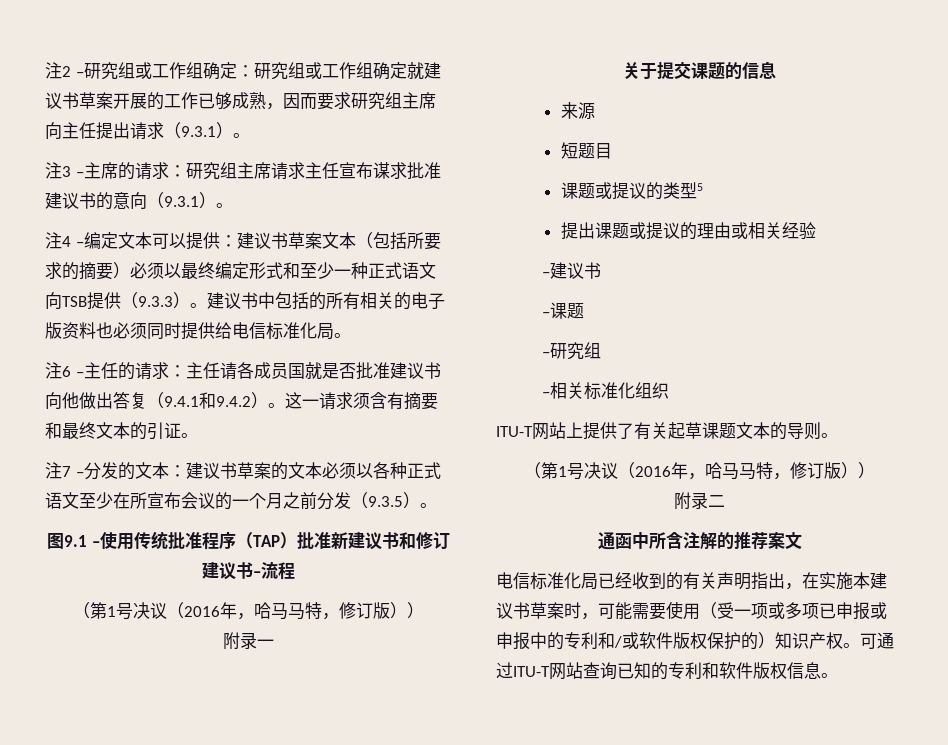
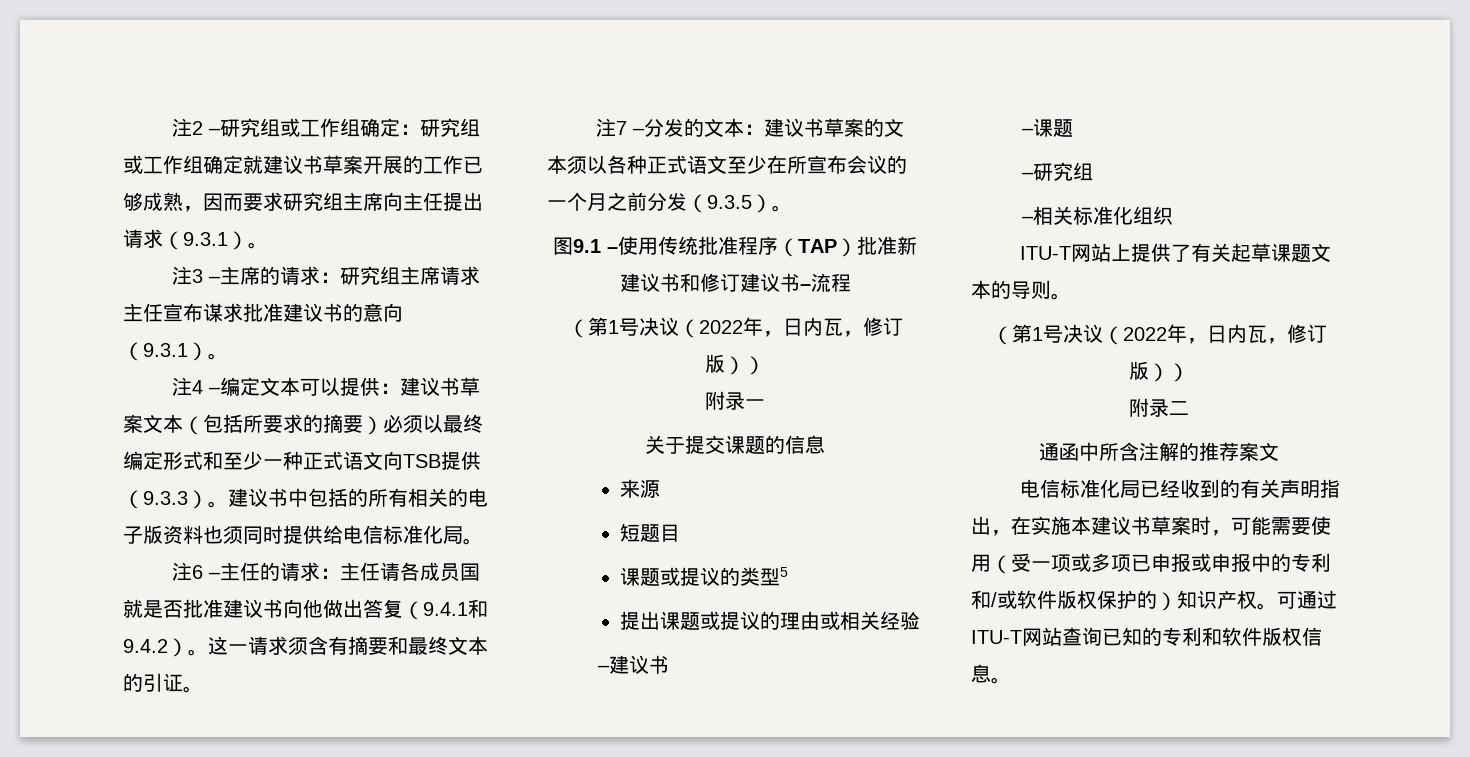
- 建议书中包括的所有相关的电子版资料也必须同时提供给电信标准化局。
+ 建议书中包括的所有相关的电子版资料也须同时提供给电信标准化局。
- 注7 –分发的文本：建议书草案的文本必须以各种正式语文至少在所宣布会议的一个月之前分发（9.3.5）。
+ 注7 –分发的文本：建议书草案的文本须以各种正式语文至少在所宣布会议的一个月之前分发（9.3.5）。
  图9.1 –使用传统批准程序（TAP）批准新建议书和修订建议书–流程
- （第1号决议（2016年，哈马马特，修订版））
+ （第1号决议（2022年，日内瓦，修订版））
  ITU-T网站上提供了有关起草课题文本的导则。
- （第1号决议（2016年，哈马马特，修订版））
+ （第1号决议（2022年，日内瓦，修订版））

